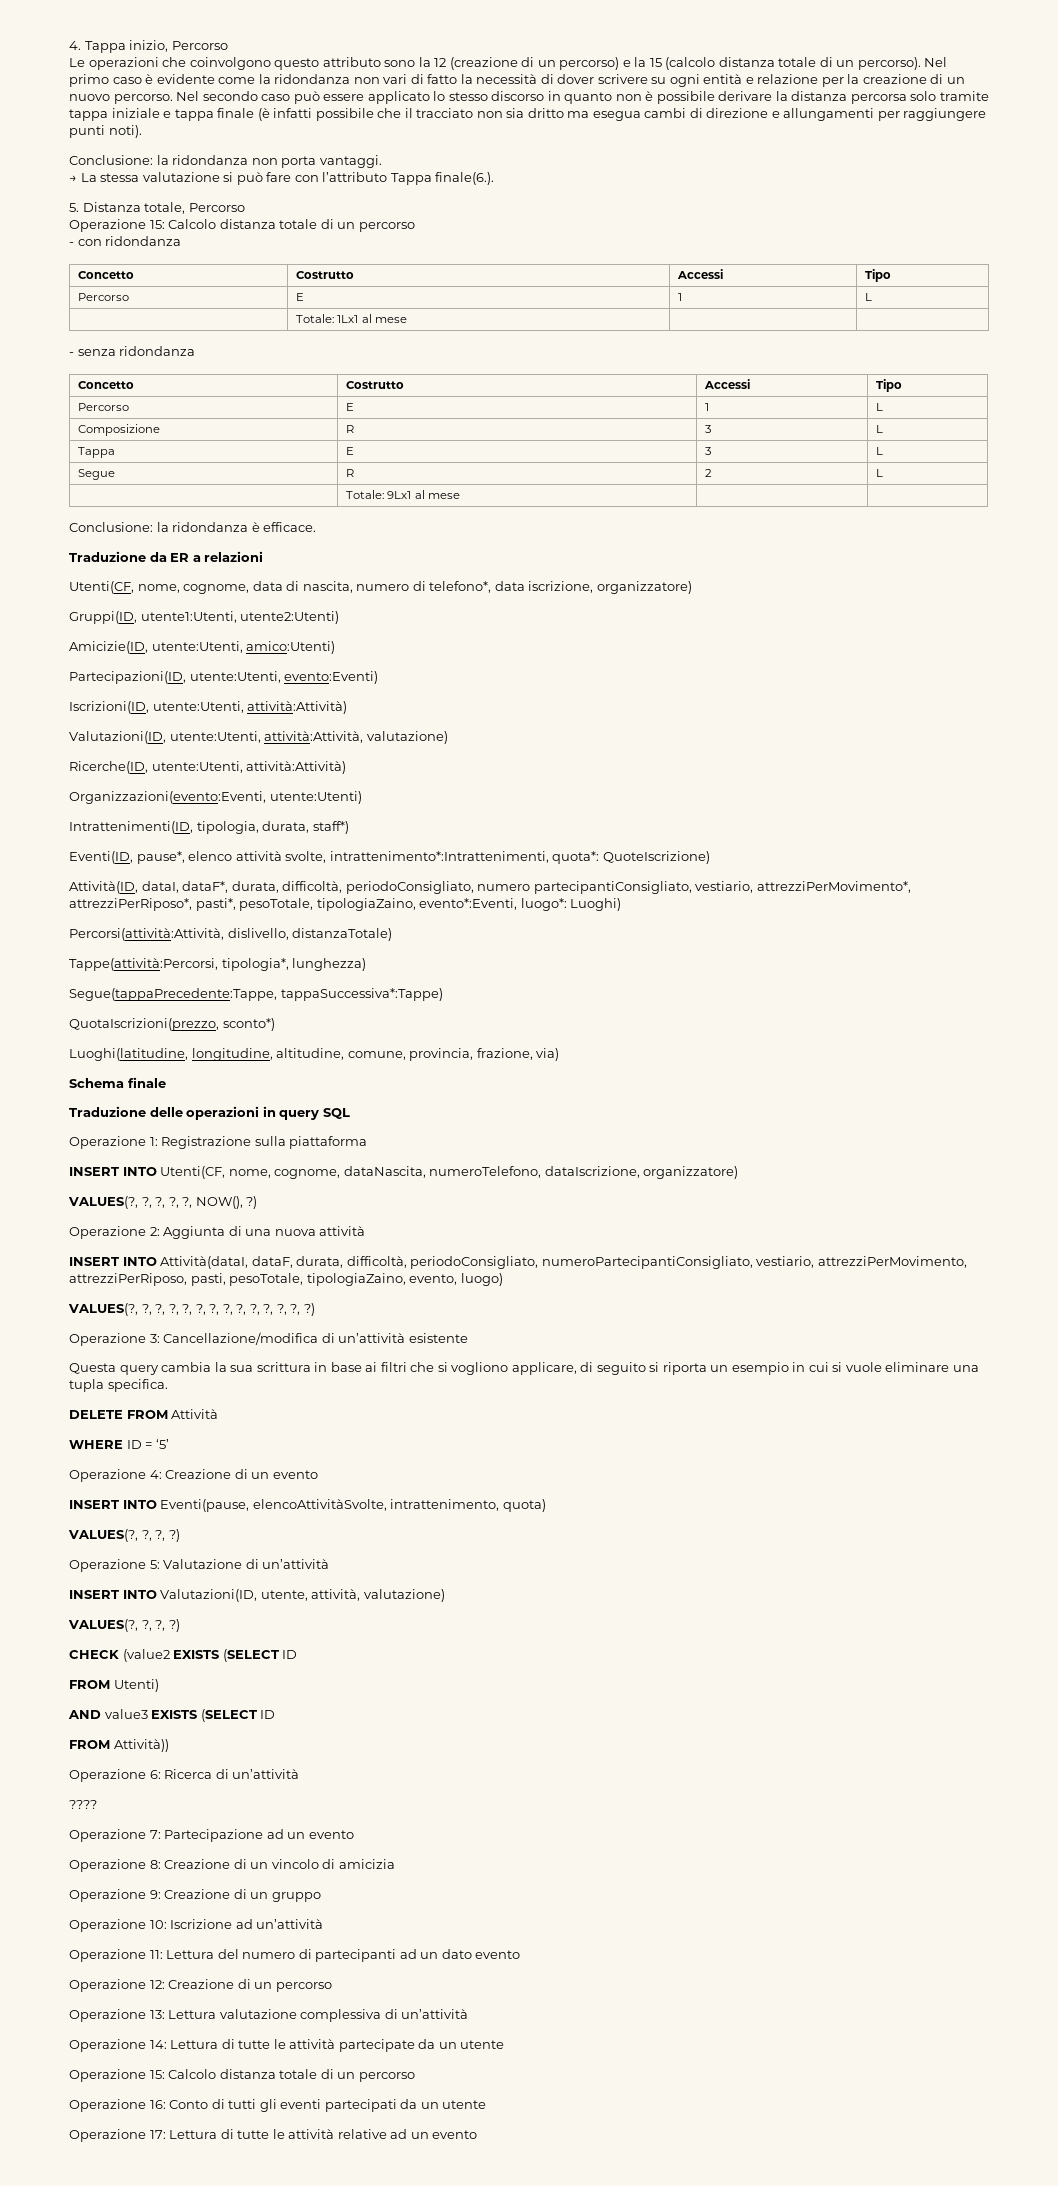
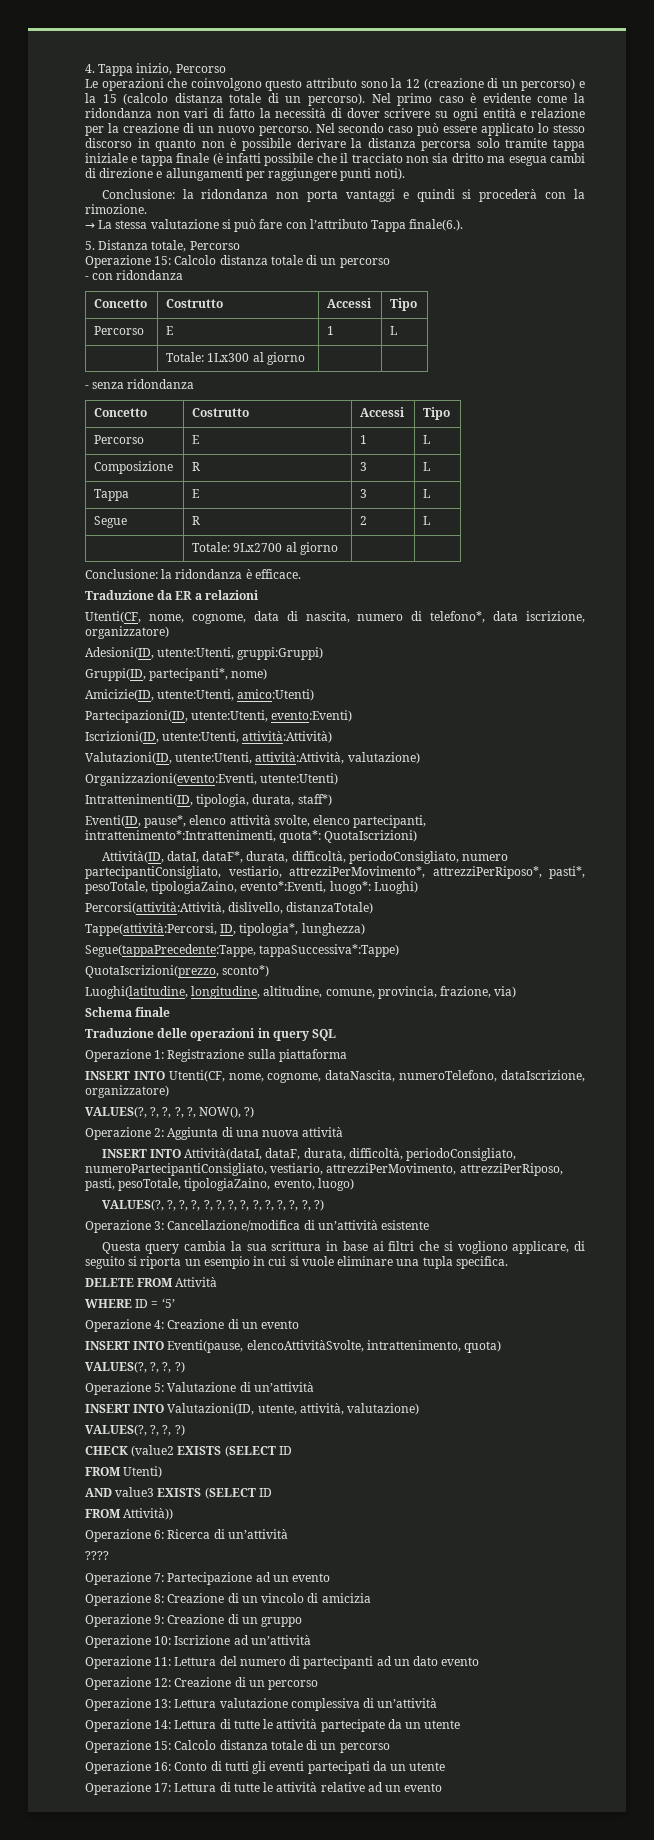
- Conclusione: la ridondanza non porta vantaggi.
+ Conclusione: la ridondanza non porta vantaggi e quindi si procederà con la rimozione.
- | Totale: 1Lx1 al mese | |
+ | Totale: 1Lx300 al giorno | |
- | Totale: 9Lx1 al mese | |
+ | Totale: 9Lx2700 al giorno | |
+ Adesioni(ID, utente:Utenti, gruppi:Gruppi)
- Gruppi(ID, utente1:Utenti, utente2:Utenti)
+ Gruppi(ID, partecipanti*, nome)
- Ricerche(ID, utente:Utenti, attività:Attività)
- Eventi(ID, pause*, elenco attività svolte, intrattenimento*:Intrattenimenti, quota*: QuoteIscrizione)
+ Eventi(ID, pause*, elenco attività svolte, elenco partecipanti, intrattenimento*:Intrattenimenti, quota*: QuotaIscrizioni)
- Tappe(attività:Percorsi, tipologia*, lunghezza)
+ Tappe(attività:Percorsi, ID, tipologia*, lunghezza)

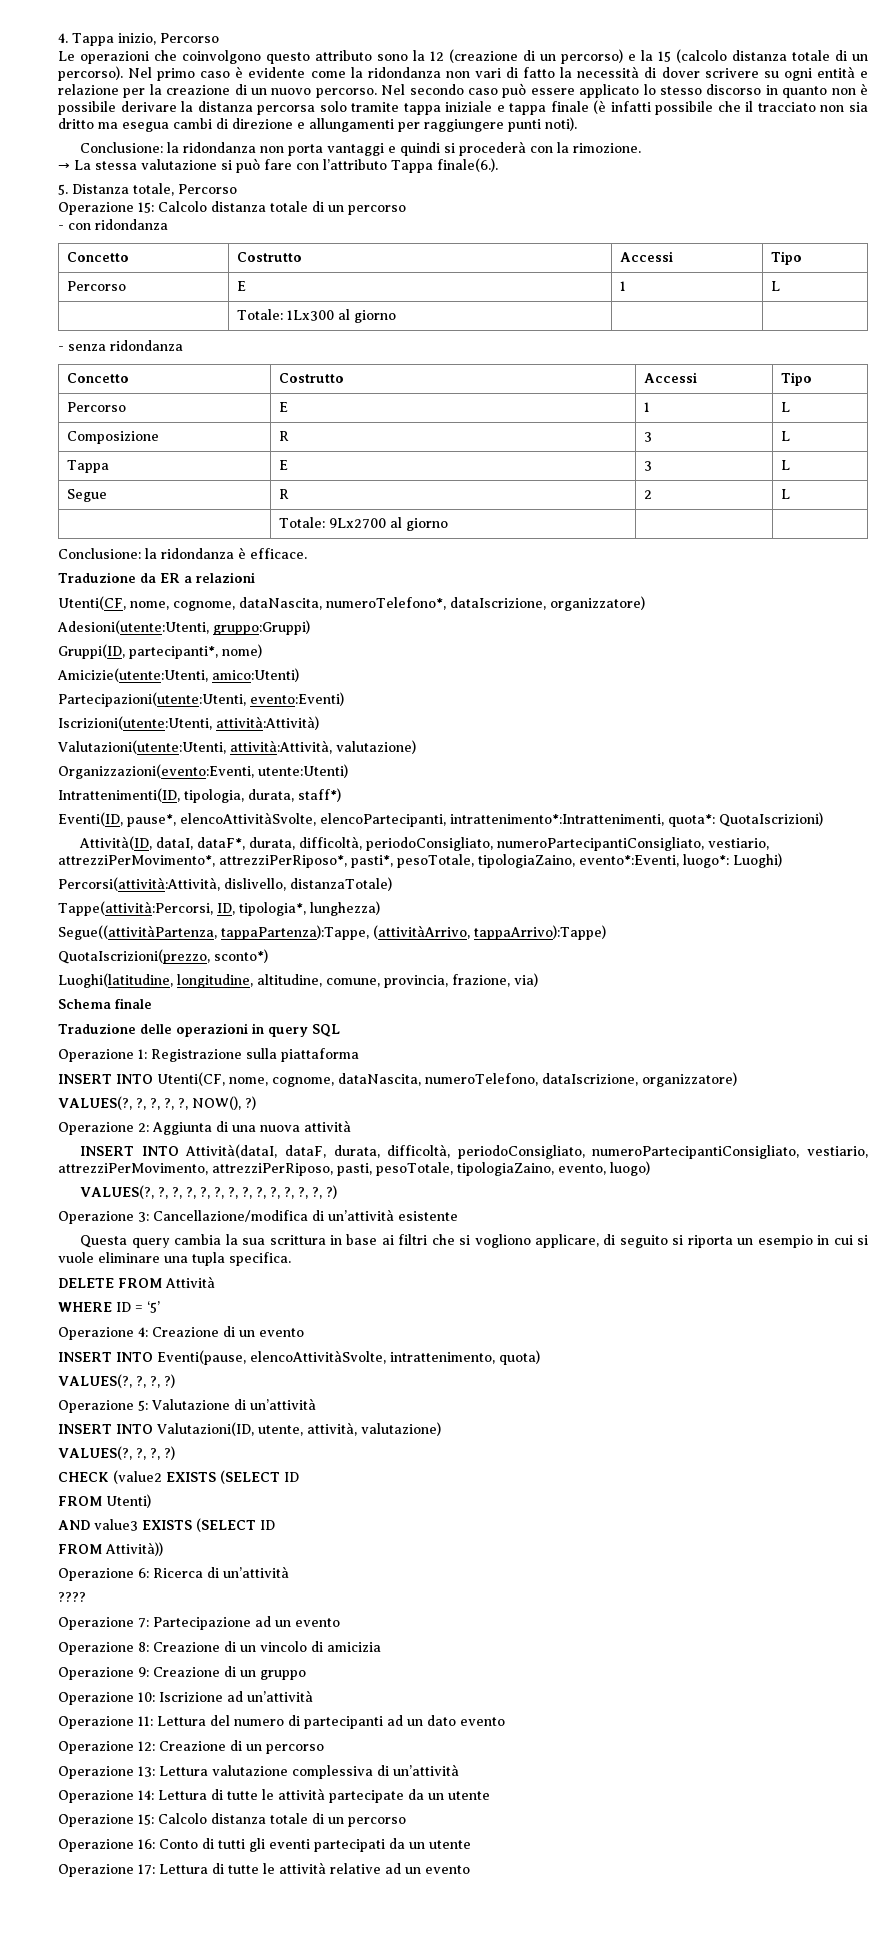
- Utenti(CF, nome, cognome, data di nascita, numero di telefono*, data iscrizione, organizzatore)
- Adesioni(ID, utente:Utenti, gruppi:Gruppi)
+ Utenti(CF, nome, cognome, dataNascita, numeroTelefono*, dataIscrizione, organizzatore)
+ Adesioni(utente:Utenti, gruppo:Gruppi)
- Amicizie(ID, utente:Utenti, amico:Utenti)
+ Amicizie(utente:Utenti, amico:Utenti)
- Partecipazioni(ID, utente:Utenti, evento:Eventi)
+ Partecipazioni(utente:Utenti, evento:Eventi)
- Iscrizioni(ID, utente:Utenti, attività:Attività)
+ Iscrizioni(utente:Utenti, attività:Attività)
- Valutazioni(ID, utente:Utenti, attività:Attività, valutazione)
+ Valutazioni(utente:Utenti, attività:Attività, valutazione)
- Eventi(ID, pause*, elenco attività svolte, elenco partecipanti, intrattenimento*:Intrattenimenti, quota*: QuotaIscrizioni)
+ Eventi(ID, pause*, elencoAttivitàSvolte, elencoPartecipanti, intrattenimento*:Intrattenimenti, quota*: QuotaIscrizioni)
- Attività(ID, dataI, dataF*, durata, difficoltà, periodoConsigliato, numero partecipantiConsigliato, vestiario, attrezziPerMovimento*, attrezziPerRiposo*, pasti*, pesoTotale, tipologiaZaino, evento*:Eventi, luogo*: Luoghi)
+ Attività(ID, dataI, dataF*, durata, difficoltà, periodoConsigliato, numeroPartecipantiConsigliato, vestiario, attrezziPerMovimento*, attrezziPerRiposo*, pasti*, pesoTotale, tipologiaZaino, evento*:Eventi, luogo*: Luoghi)
- Segue(tappaPrecedente:Tappe, tappaSuccessiva*:Tappe)
+ Segue((attivitàPartenza, tappaPartenza):Tappe, (attivitàArrivo, tappaArrivo):Tappe)

